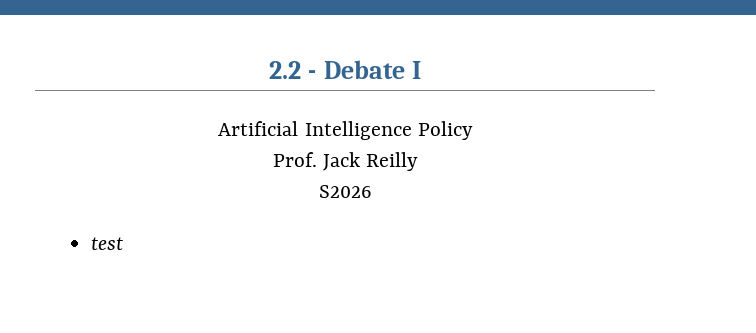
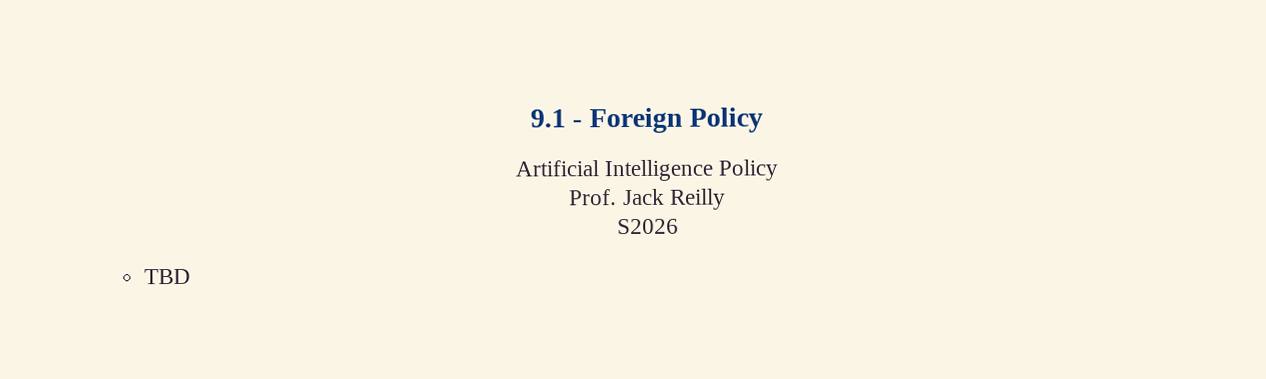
- 2.2 - Debate I
+ 9.1 - Foreign Policy
- test
+ TBD

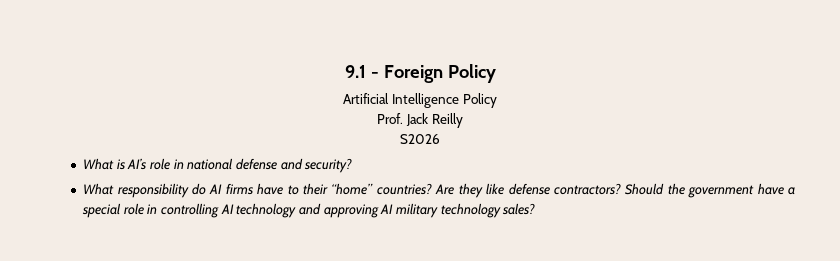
- TBD
+ What is AI’s role in national defense and security?
+ What responsibility do AI firms have to their “home” countries? Are they like defense contractors? Should the government have a special role in controlling AI technology and approving AI military technology sales?

